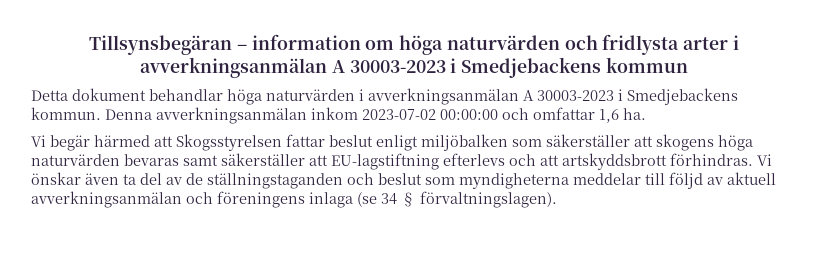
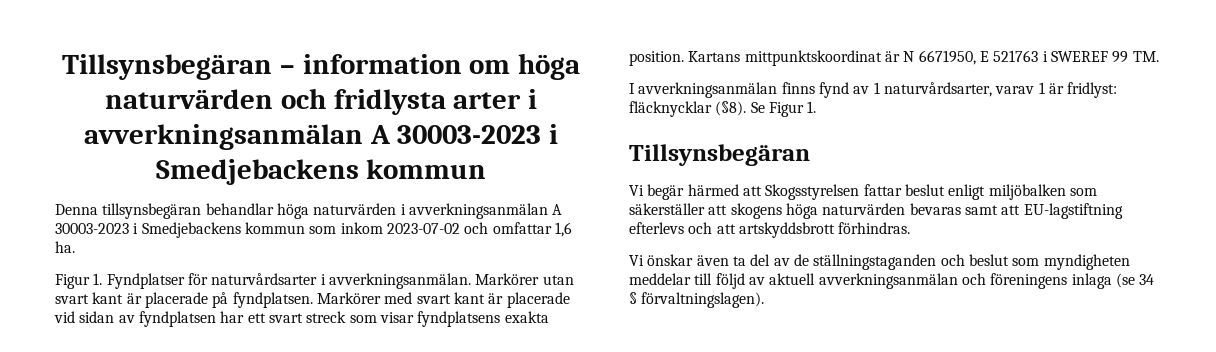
- Detta dokument behandlar höga naturvärden i avverkningsanmälan A 30003-2023 i Smedjebackens kommun. Denna avverkningsanmälan inkom 2023-07-02 00:00:00 och omfattar 1,6 ha.
+ Denna tillsynsbegäran behandlar höga naturvärden i avverkningsanmälan A 30003-2023 i Smedjebackens kommun som inkom 2023-07-02 och omfattar 1,6 ha.
+ Figur 1. Fyndplatser för naturvårdsarter i avverkningsanmälan. Markörer utan svart kant är placerade på fyndplatsen. Markörer med svart kant är placerade vid sidan av fyndplatsen har ett svart streck som visar fyndplatsens exakta position. Kartans mittpunktskoordinat är N 6671950, E 521763 i SWEREF 99 TM.
+ I avverkningsanmälan finns fynd av 1 naturvårdsarter, varav 1 är fridlyst: fläcknycklar (§8). Se Figur 1.
+ Tillsynsbegäran
- Vi begär härmed att Skogsstyrelsen fattar beslut enligt miljöbalken som säkerställer att skogens höga naturvärden bevaras samt säkerställer att EU-lagstiftning efterlevs och att artskyddsbrott förhindras. Vi önskar även ta del av de ställningstaganden och beslut som myndigheterna meddelar till följd av aktuell avverkningsanmälan och föreningens inlaga (se 34 § förvaltningslagen).
+ Vi begär härmed att Skogsstyrelsen fattar beslut enligt miljöbalken som säkerställer att skogens höga naturvärden bevaras samt att EU-lagstiftning efterlevs och att artskyddsbrott förhindras.
+ Vi önskar även ta del av de ställningstaganden och beslut som myndigheten meddelar till följd av aktuell avverkningsanmälan och föreningens inlaga (se 34 § förvaltningslagen).

